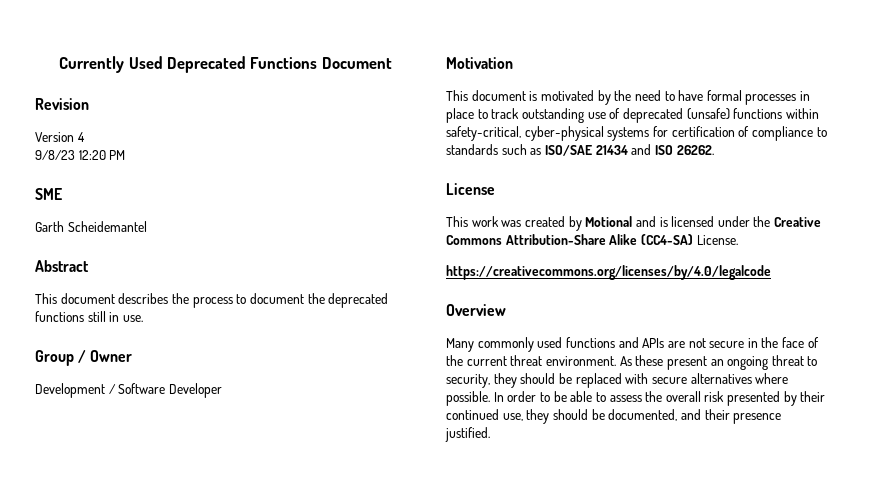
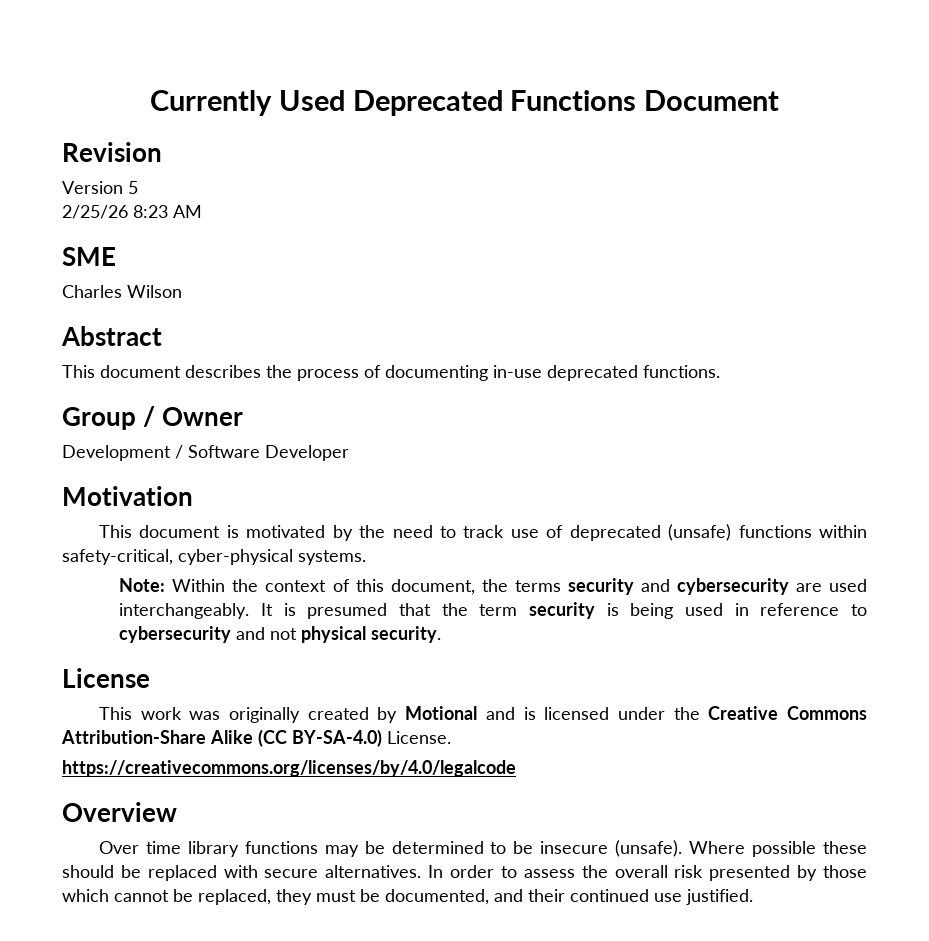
- Version 4
- 9/8/23 12:20 PM
+ Version 5
+ 2/25/26 8:23 AM
- Garth Scheidemantel
+ Charles Wilson
- This document describes the process to document the deprecated functions still in use.
+ This document describes the process of documenting in-use deprecated functions.
- This document is motivated by the need to have formal processes in place to track outstanding use of deprecated (unsafe) functions within safety-critical, cyber-physical systems for certification of compliance to standards such as ISO/SAE 21434 and ISO 26262.
+ This document is motivated by the need to track use of deprecated (unsafe) functions within safety-critical, cyber-physical systems.
+ Note: Within the context of this document, the terms security and cybersecurity are used interchangeably. It is presumed that the term security is being used in reference to cybersecurity and not physical security.
- This work was created by Motional and is licensed under the Creative Commons Attribution-Share Alike (CC4-SA) License.
+ This work was originally created by Motional and is licensed under the Creative Commons Attribution-Share Alike (CC BY-SA-4.0) License.
- Many commonly used functions and APIs are not secure in the face of the current threat environment. As these present an ongoing threat to security, they should be replaced with secure alternatives where possible. In order to be able to assess the overall risk presented by their continued use, they should be documented, and their presence justified.
+ Over time library functions may be determined to be insecure (unsafe). Where possible these should be replaced with secure alternatives. In order to assess the overall risk presented by those which cannot be replaced, they must be documented, and their continued use justified.

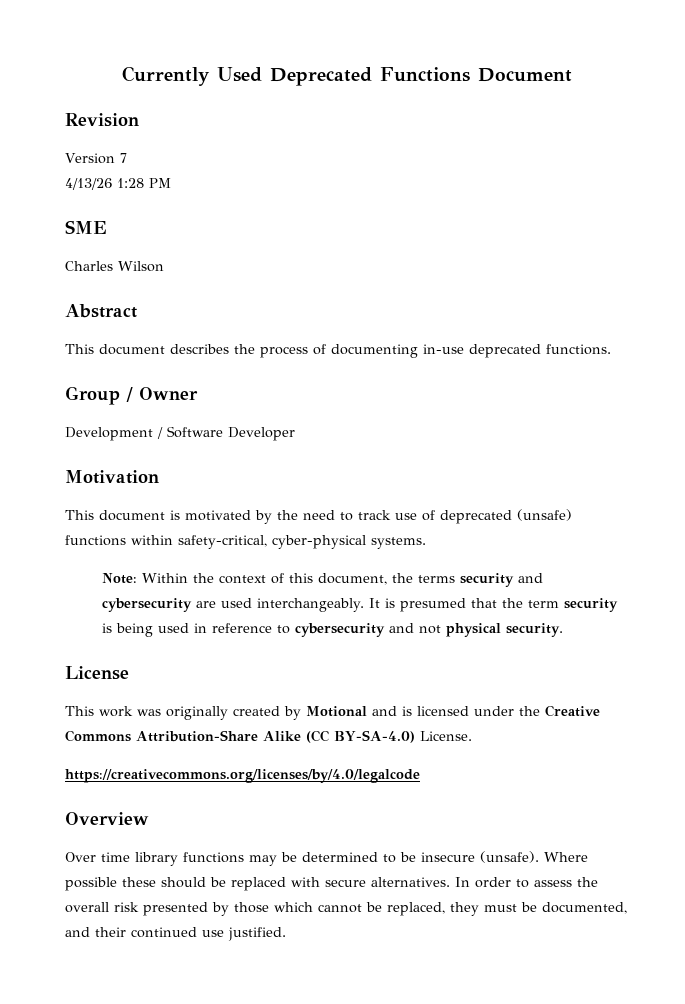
- Version 5
- 2/25/26 8:23 AM
+ Version 7
+ 4/13/26 1:28 PM

